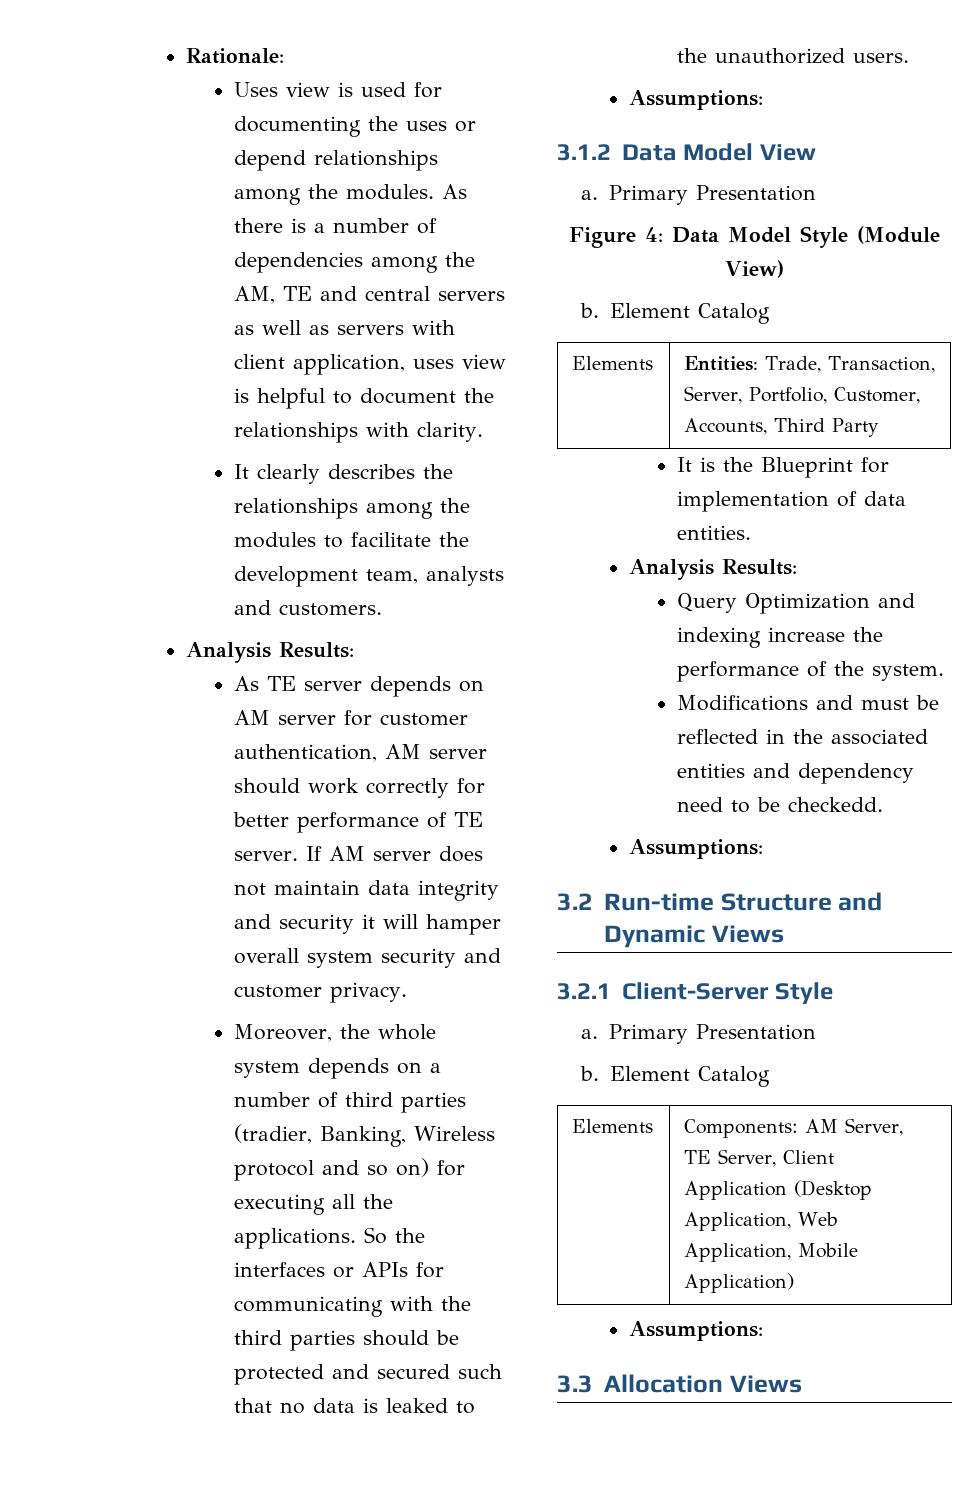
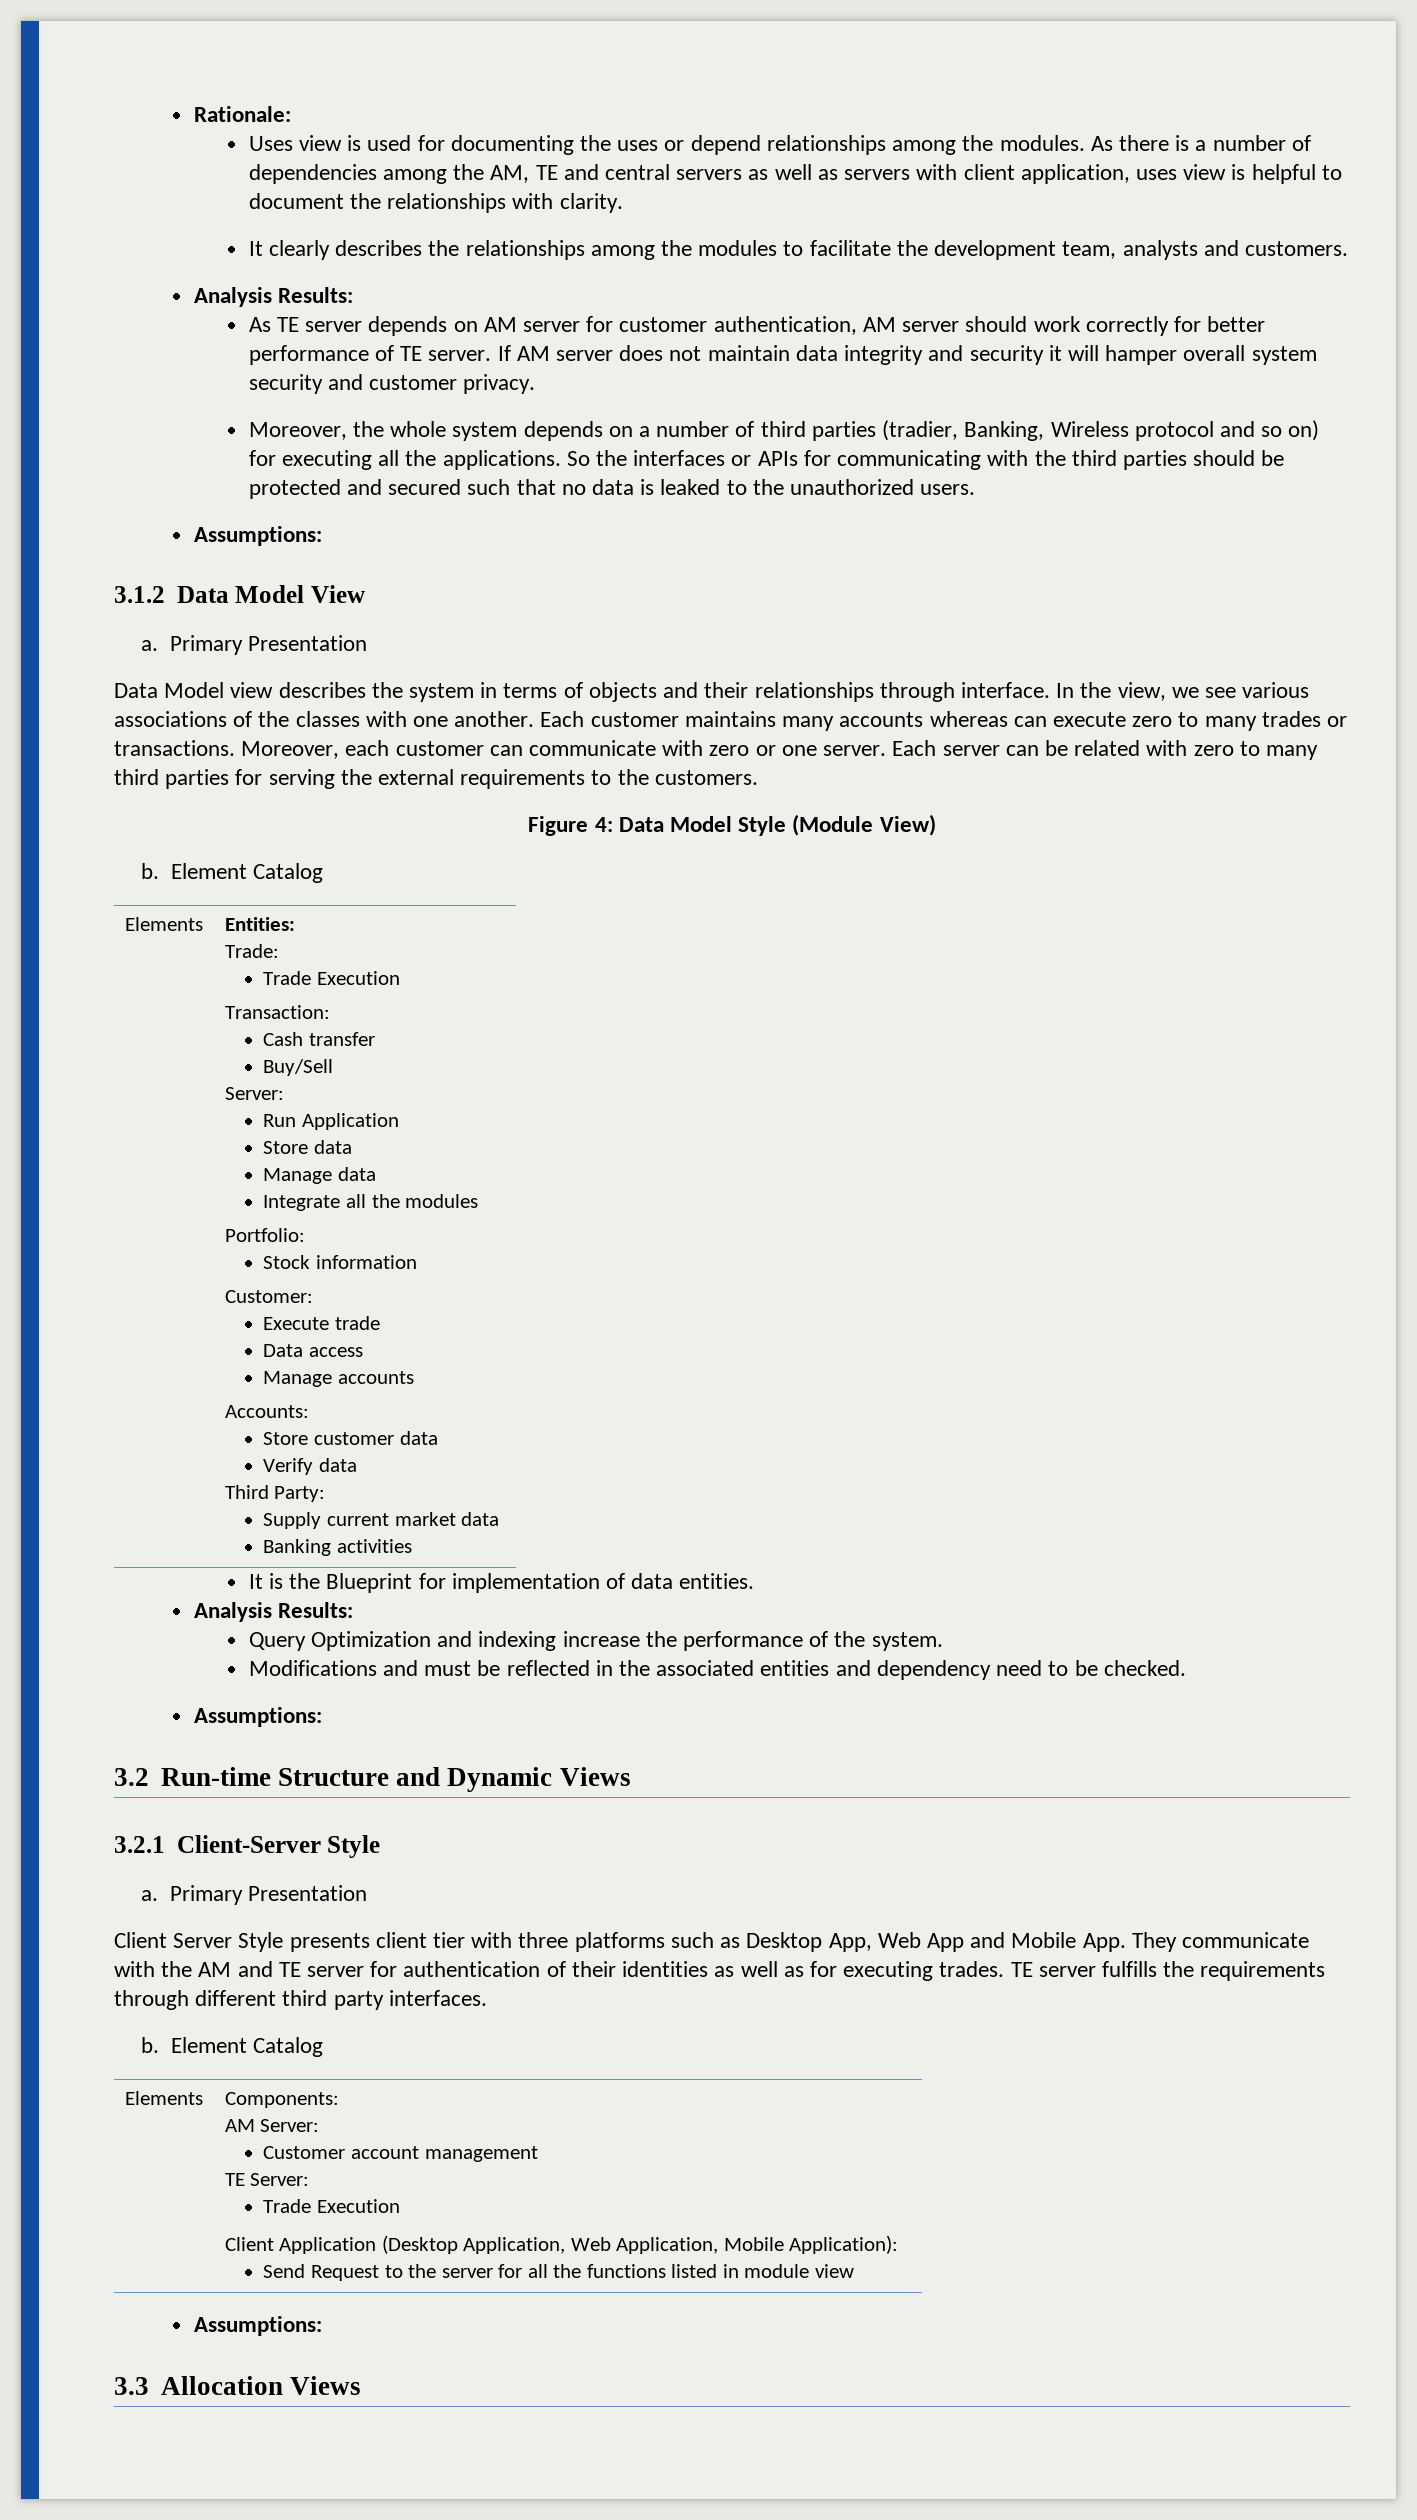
+ Data Model view describes the system in terms of objects and their relationships through interface. In the view, we see various associations of the classes with one another. Each customer maintains many accounts whereas can execute zero to many trades or transactions. Moreover, each customer can communicate with zero or one server. Each server can be related with zero to many third parties for serving the external requirements to the customers.
- Entities: Trade, Transaction, Server, Portfolio, Customer, Accounts, Third Party
+ Entities:
+ Trade:
+ Trade Execution
+ Transaction:
+ Cash transfer
+ Buy/Sell
+ Server:
+ Run Application
+ Store data
+ Manage data
+ Integrate all the modules
+ Portfolio:
+ Stock information
+ Customer:
+ Execute trade
+ Data access
+ Manage accounts
+ Accounts:
+ Store customer data
+ Verify data
+ Third Party:
+ Supply current market data
+ Banking activities
- Modifications and must be reflected in the associated entities and dependency need to be checkedd.
+ Modifications and must be reflected in the associated entities and dependency need to be checked.
+ Client Server Style presents client tier with three platforms such as Desktop App, Web App and Mobile App. They communicate with the AM and TE server for authentication of their identities as well as for executing trades. TE server fulfills the requirements through different third party interfaces.
- Elements | Components: AM Server, TE Server, Client Application (Desktop Application, Web Application, Mobile Application)
+ Elements | Components:
+ AM Server:
+ Customer account management
+ TE Server:
+ Trade Execution
+ Client Application (Desktop Application, Web Application, Mobile Application):
+ Send Request to the server for all the functions listed in module view

